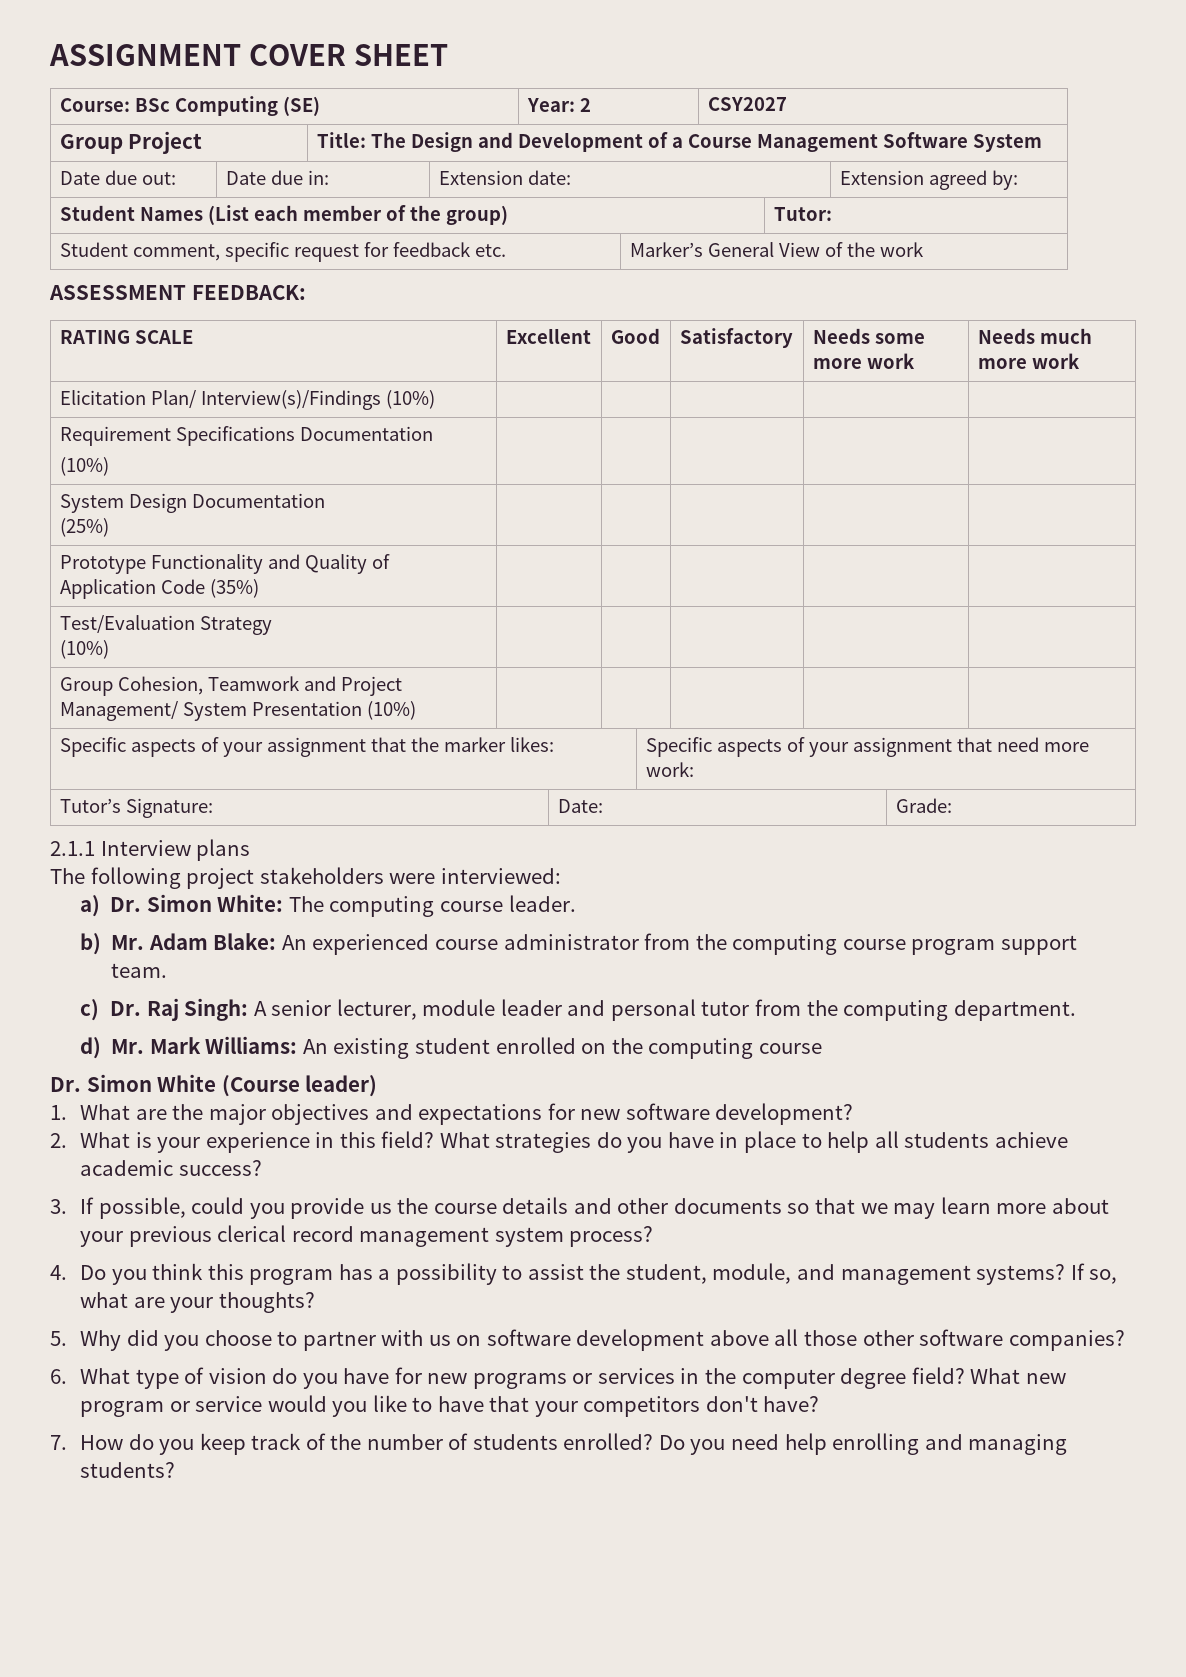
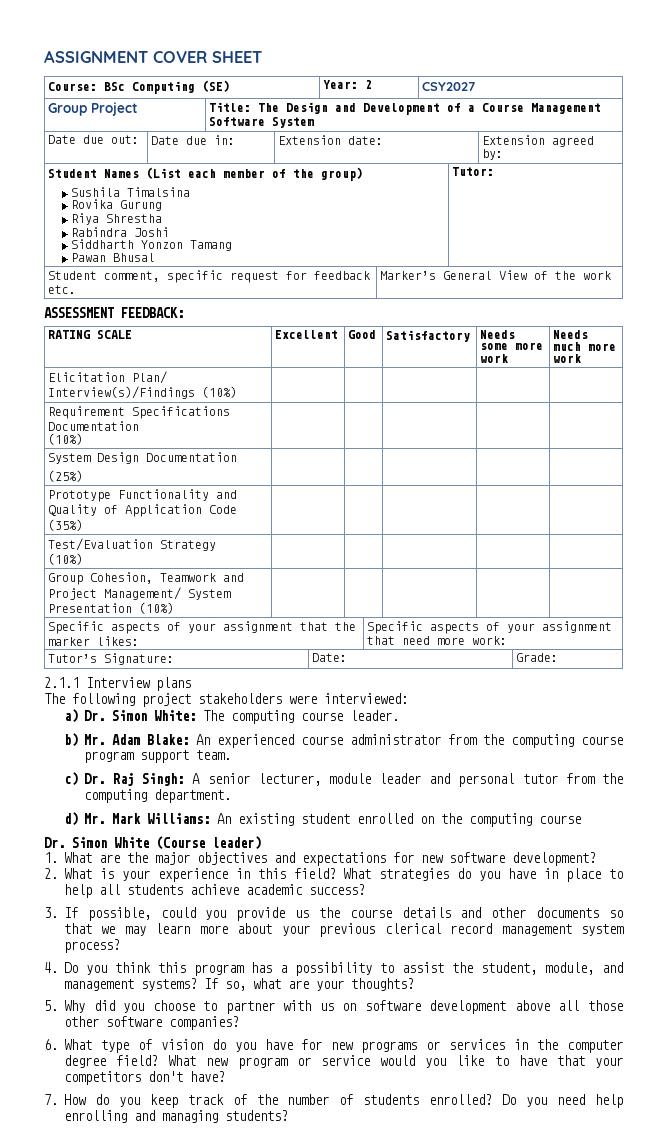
- Student Names (List each member of the group) | Tutor:
+ Student Names (List each member of the group)
+ Sushila Timalsina
+ Rovika Gurung
+ Riya Shrestha
+ Rabindra Joshi
+ Siddharth Yonzon Tamang
+ Pawan Bhusal | Tutor:

